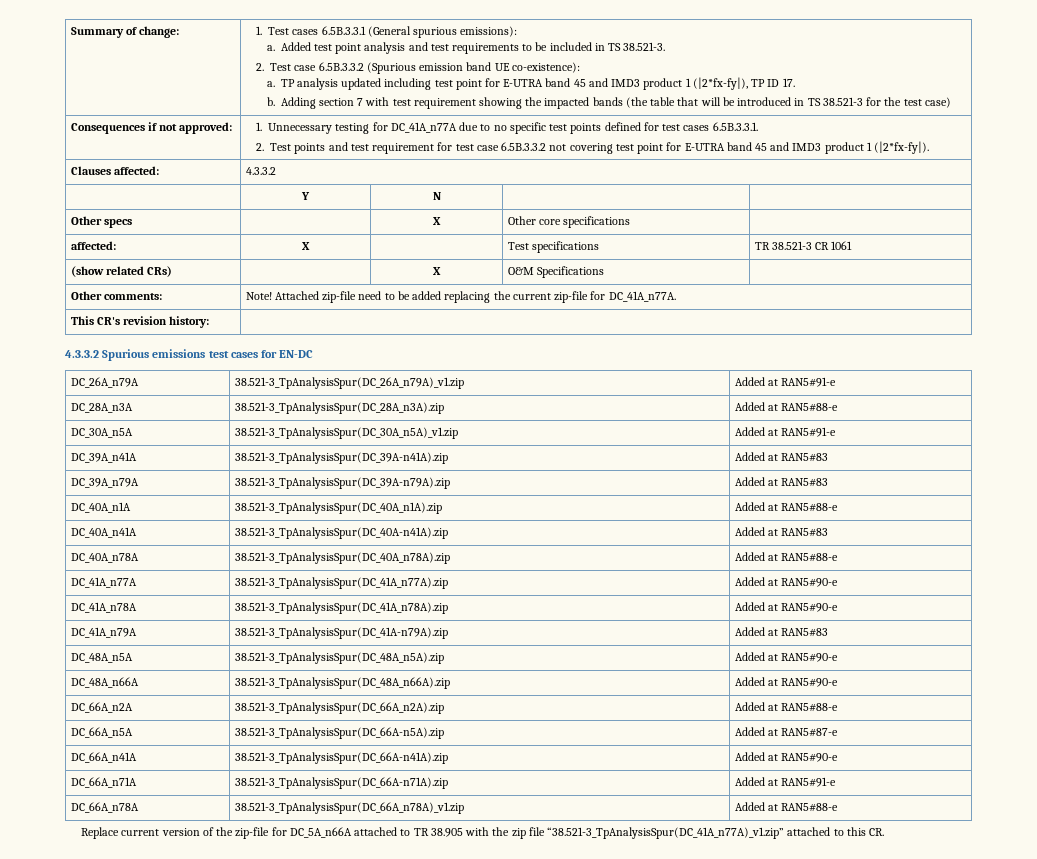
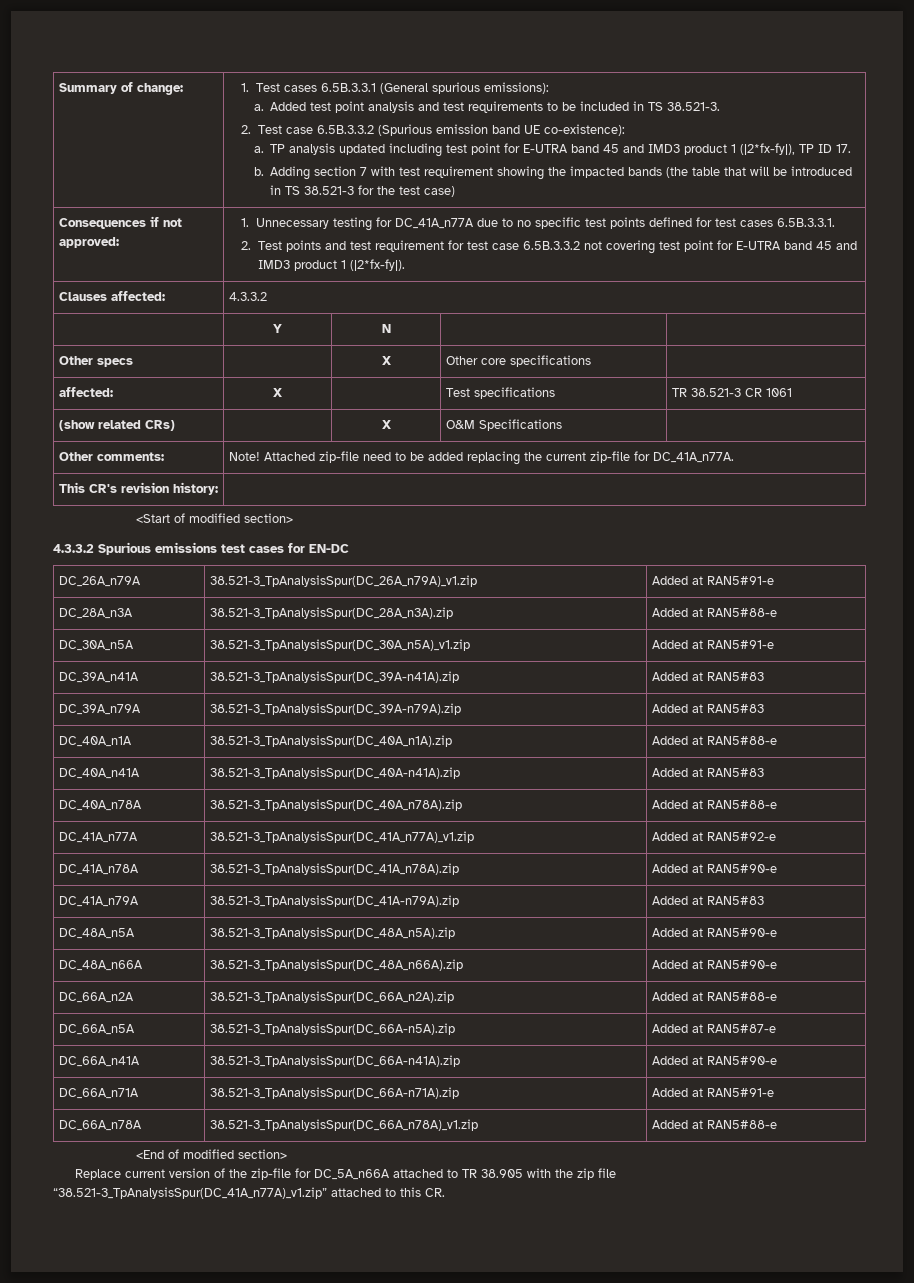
+ <Start of modified section>
- DC_41A_n77A | 38.521-3_TpAnalysisSpur(DC_41A_n77A).zip | Added at RAN5#90-e
+ DC_41A_n77A | 38.521-3_TpAnalysisSpur(DC_41A_n77A)_v1.zip | Added at RAN5#92-e
+ <End of modified section>

